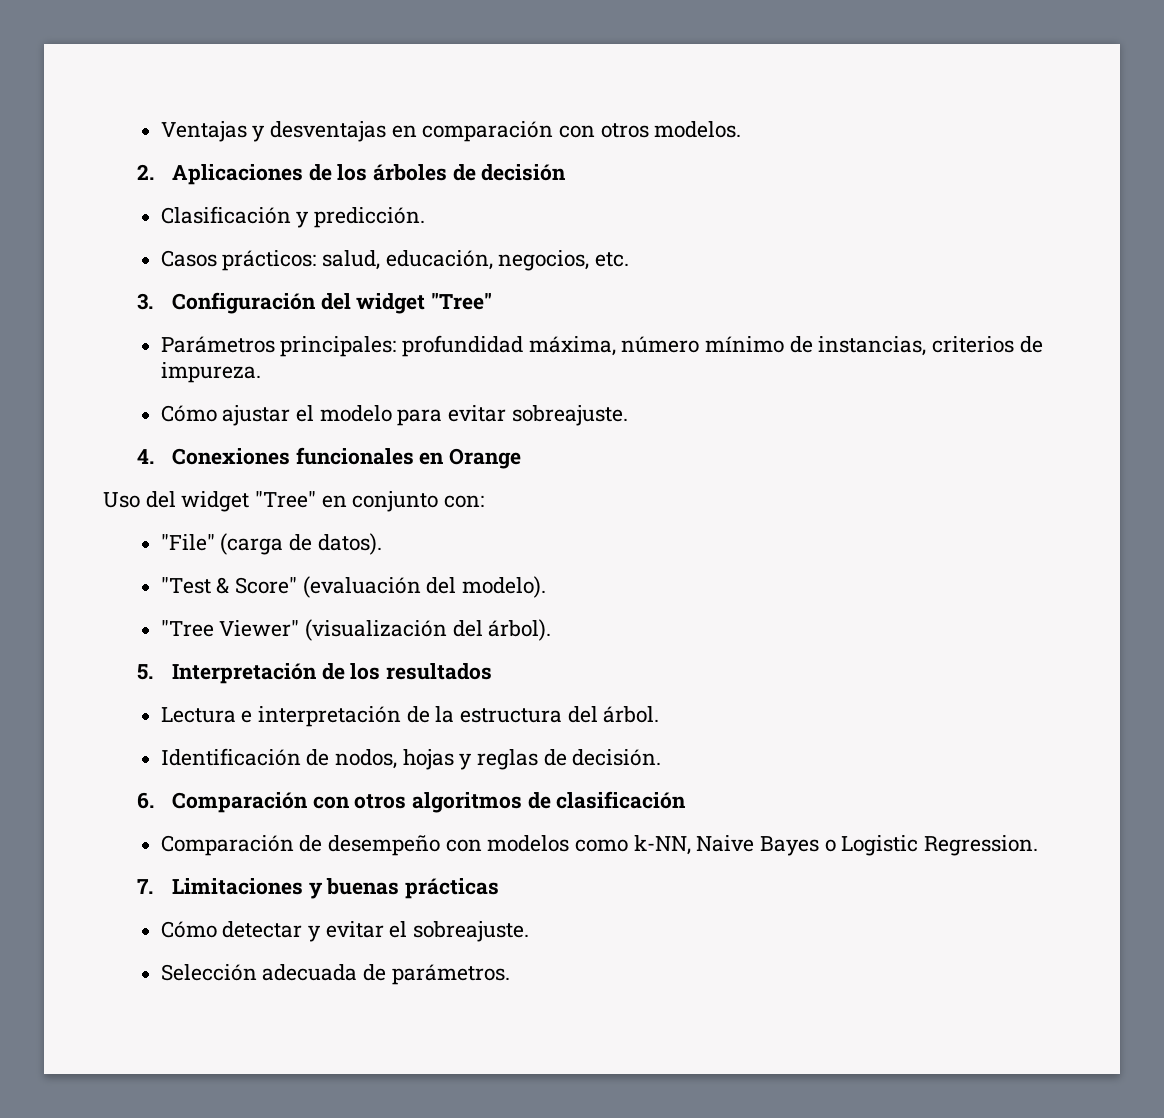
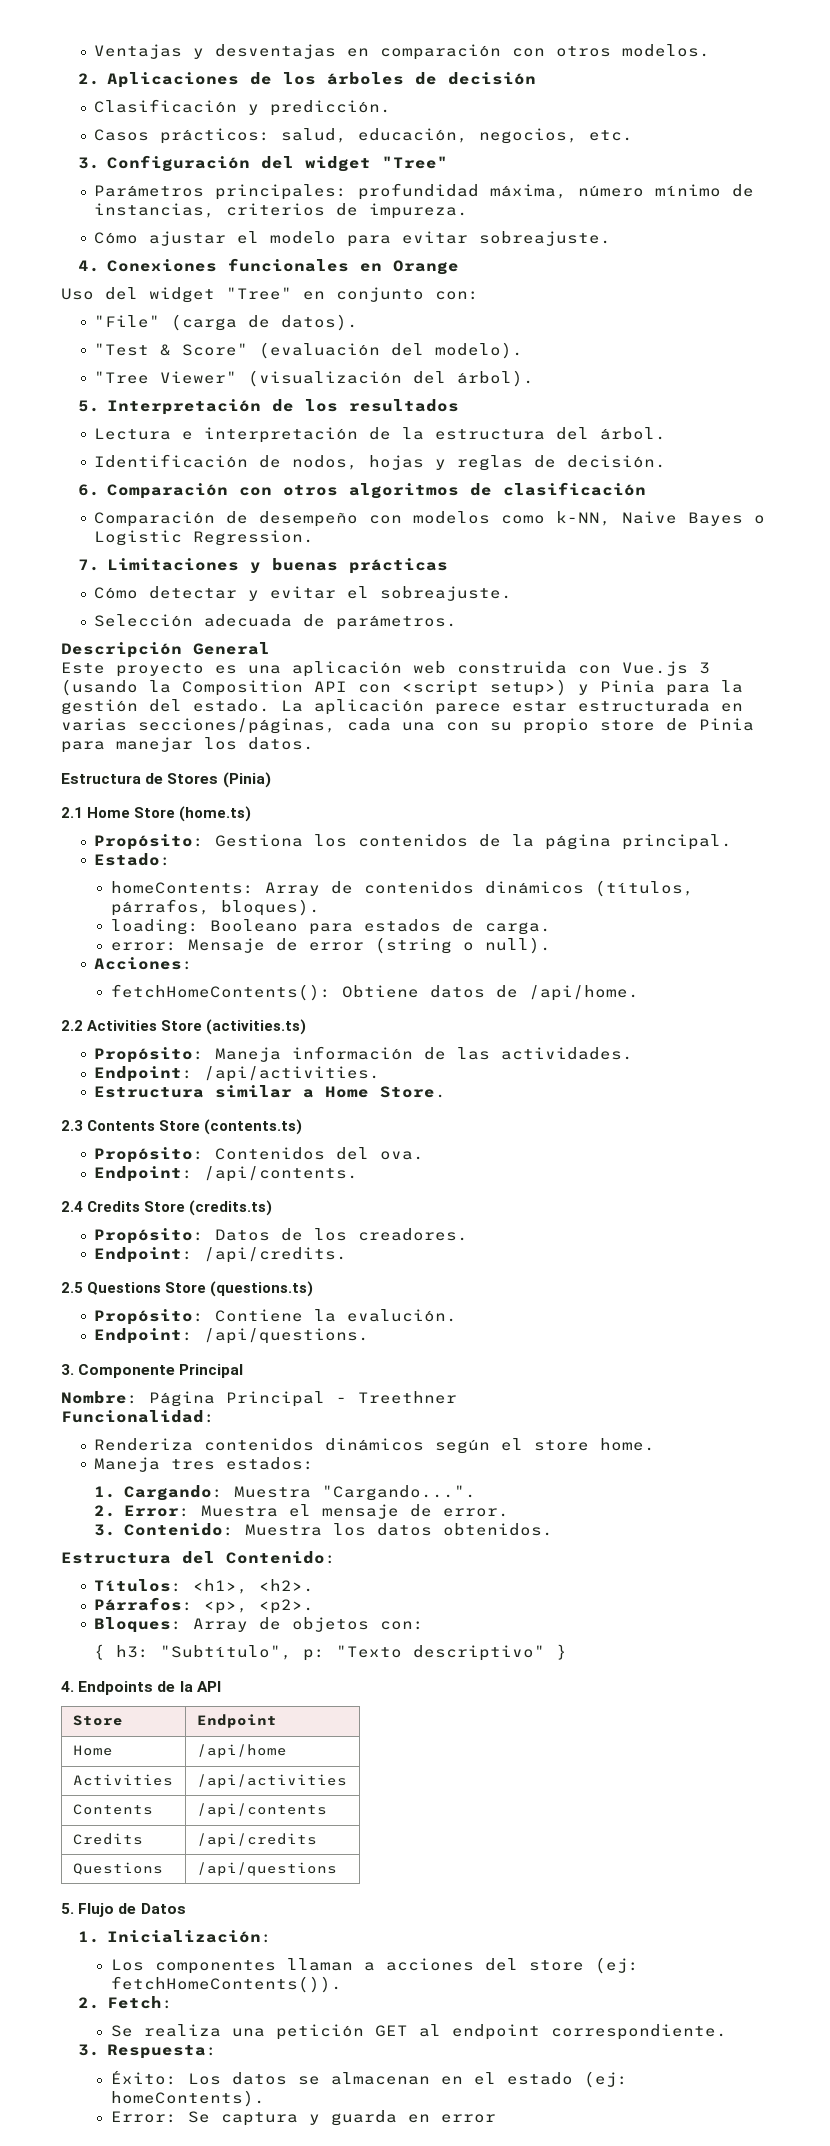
+ Descripción General
+ Este proyecto es una aplicación web construida con Vue.js 3 (usando la Composition API con <script setup>) y Pinia para la gestión del estado. La aplicación parece estar estructurada en varias secciones/páginas, cada una con su propio store de Pinia para manejar los datos.
+ Estructura de Stores (Pinia)
+ 2.1 Home Store (home.ts)
+ Propósito: Gestiona los contenidos de la página principal.
+ Estado:
+ homeContents: Array de contenidos dinámicos (títulos, párrafos, bloques).
+ loading: Booleano para estados de carga.
+ error: Mensaje de error (string o null).
+ Acciones:
+ fetchHomeContents(): Obtiene datos de /api/home.
+ 2.2 Activities Store (activities.ts)
+ Propósito: Maneja información de las actividades.
+ Endpoint: /api/activities.
+ Estructura similar a Home Store.
+ 2.3 Contents Store (contents.ts)
+ Propósito: Contenidos del ova.
+ Endpoint: /api/contents.
+ 2.4 Credits Store (credits.ts)
+ Propósito: Datos de los creadores.
+ Endpoint: /api/credits.
+ 2.5 Questions Store (questions.ts)
+ Propósito: Contiene la evalución.
+ Endpoint: /api/questions.
+ 3. Componente Principal
+ Nombre: Página Principal - Treethner
+ Funcionalidad:
+ Renderiza contenidos dinámicos según el store home.
+ Maneja tres estados:
+ 1. Cargando: Muestra "Cargando...".
+ 2. Error: Muestra el mensaje de error.
+ 3. Contenido: Muestra los datos obtenidos.
+ Estructura del Contenido:
+ Títulos: <h1>, <h2>.
+ Párrafos: <p>, <p2>.
+ Bloques: Array de objetos con:
+ { h3: "Subtítulo", p: "Texto descriptivo" }
+ 4. Endpoints de la API
+ Store | Endpoint
+ Home | /api/home
+ Activities | /api/activities
+ Contents | /api/contents
+ Credits | /api/credits
+ Questions | /api/questions
+ 5. Flujo de Datos
+ 1. Inicialización:
+ Los componentes llaman a acciones del store (ej: fetchHomeContents()).
+ 2. Fetch:
+ Se realiza una petición GET al endpoint correspondiente.
+ 3. Respuesta:
+ Éxito: Los datos se almacenan en el estado (ej: homeContents).
+ Error: Se captura y guarda en error

